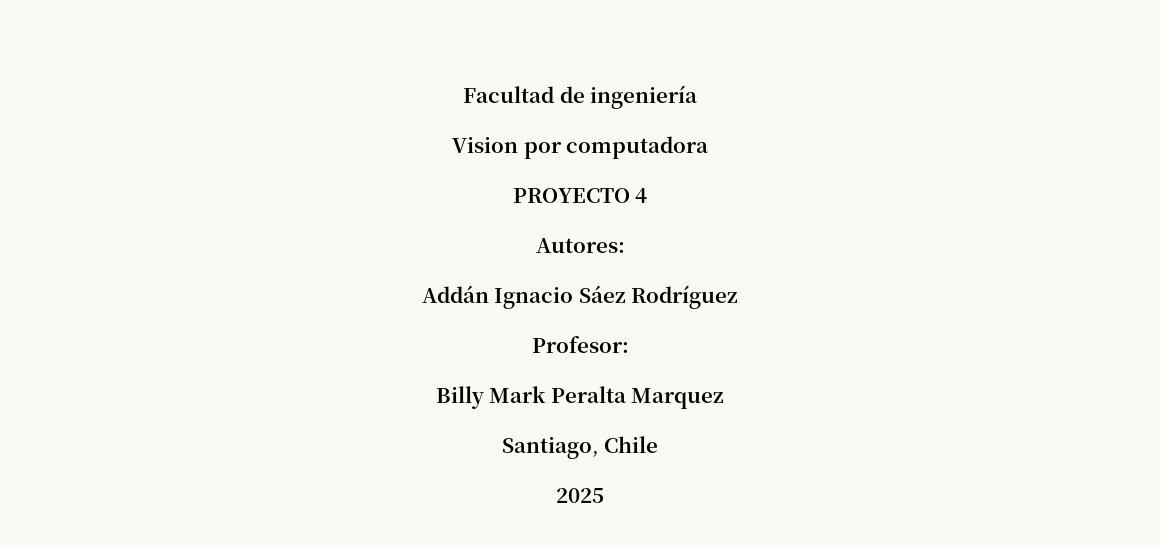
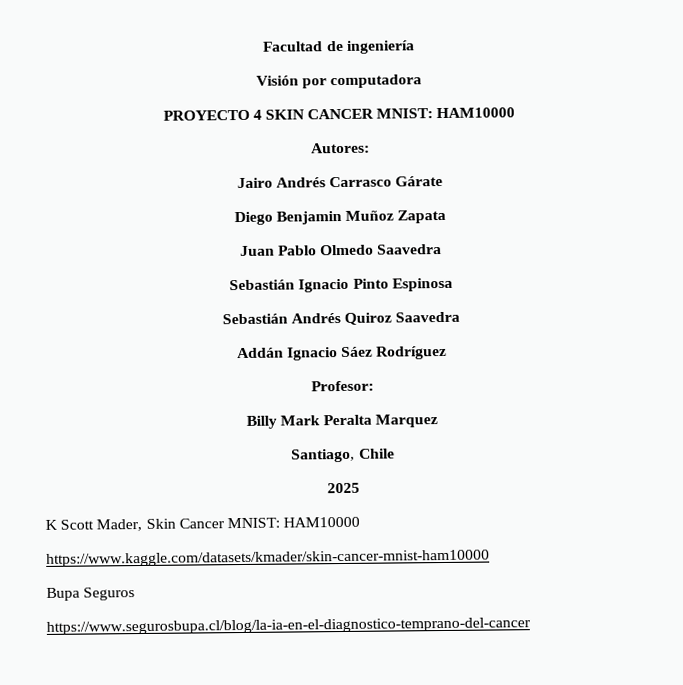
- Vision por computadora
+ Visión por computadora
- PROYECTO 4
+ PROYECTO 4 SKIN CANCER MNIST: HAM10000
  Autores:
+ Jairo Andrés Carrasco Gárate
+ Diego Benjamin Muñoz Zapata
+ Juan Pablo Olmedo Saavedra
+ Sebastián Ignacio Pinto Espinosa
+ Sebastián Andrés Quiroz Saavedra
+ K Scott Mader, Skin Cancer MNIST: HAM10000
+ https://www.kaggle.com/datasets/kmader/skin-cancer-mnist-ham10000
+ Bupa Seguros
+ https://www.segurosbupa.cl/blog/la-ia-en-el-diagnostico-temprano-del-cancer

